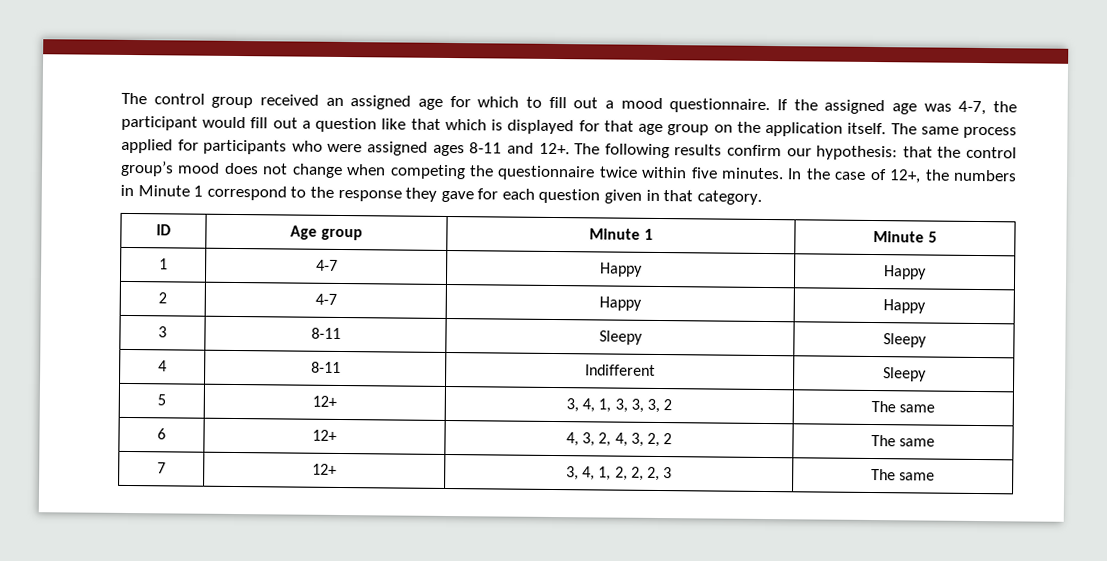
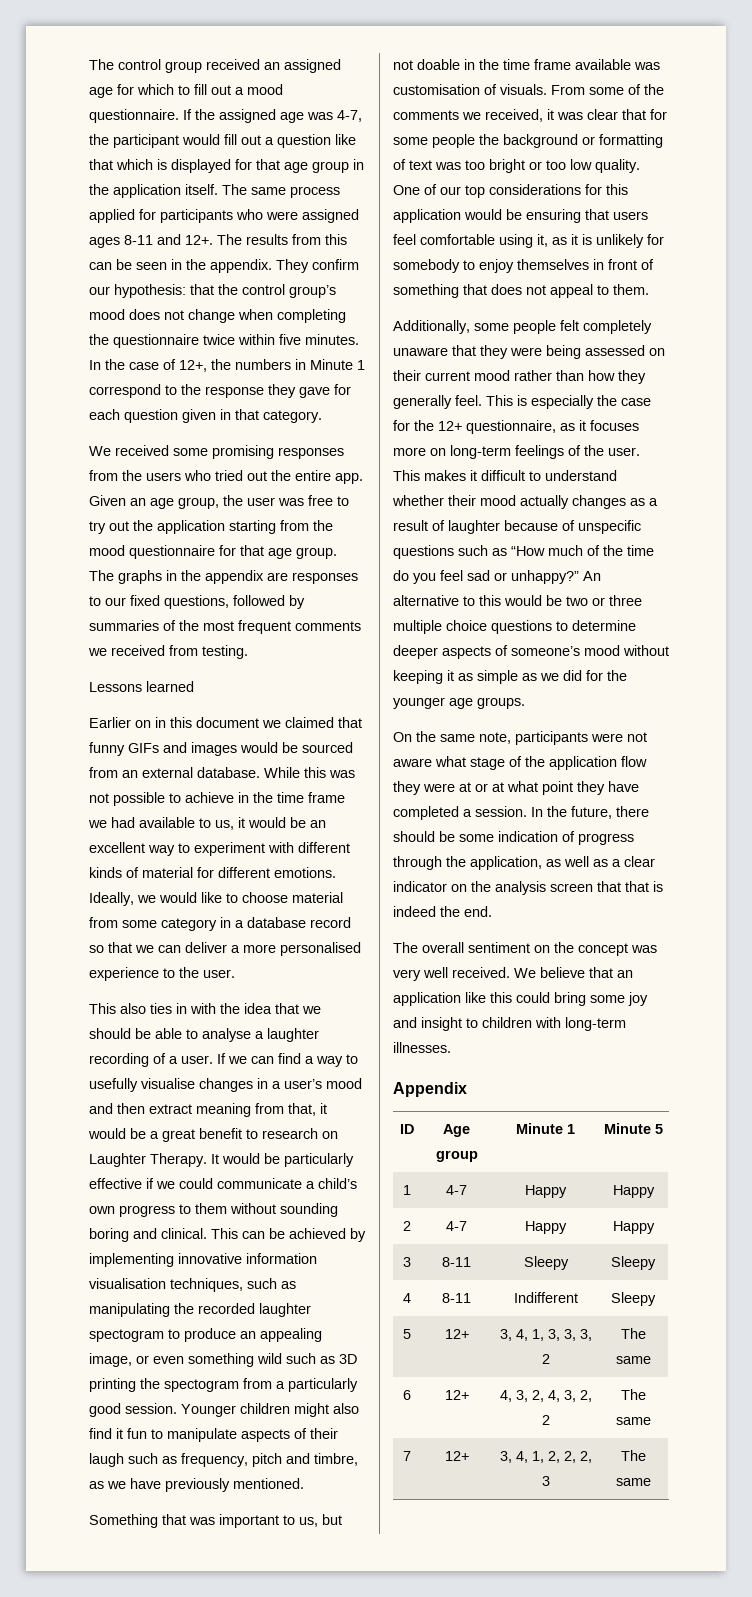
- If the assigned age was 4-7, the participant would fill out a question like that which is displayed for that age group on the application itself.
+ If the assigned age was 4-7, the participant would fill out a question like that which is displayed for that age group in the application itself.
- The following results confirm our hypothesis: that the control group’s mood does not change when competing the questionnaire twice within five minutes.
+ The results from this can be seen in the appendix. They confirm our hypothesis: that the control group’s mood does not change when completing the questionnaire twice within five minutes.
+ We received some promising responses from the users who tried out the entire app. Given an age group, the user was free to try out the application starting from the mood questionnaire for that age group. The graphs in the appendix are responses to our fixed questions, followed by summaries of the most frequent comments we received from testing.
+ Lessons learned
+ Earlier on in this document we claimed that funny GIFs and images would be sourced from an external database. While this was not possible to achieve in the time frame we had available to us, it would be an excellent way to experiment with different kinds of material for different emotions. Ideally, we would like to choose material from some category in a database record so that we can deliver a more personalised experience to the user.
+ This also ties in with the idea that we should be able to analyse a laughter recording of a user. If we can find a way to usefully visualise changes in a user’s mood and then extract meaning from that, it would be a great benefit to research on Laughter Therapy. It would be particularly effective if we could communicate a child’s own progress to them without sounding boring and clinical. This can be achieved by implementing innovative information visualisation techniques, such as manipulating the recorded laughter spectogram to produce an appealing image, or even something wild such as 3D printing the spectogram from a particularly good session. Younger children might also find it fun to manipulate aspects of their laugh such as frequency, pitch and timbre, as we have previously mentioned.
+ Something that was important to us, but not doable in the time frame available was customisation of visuals. From some of the comments we received, it was clear that for some people the background or formatting of text was too bright or too low quality. One of our top considerations for this application would be ensuring that users feel comfortable using it, as it is unlikely for somebody to enjoy themselves in front of something that does not appeal to them.
+ Additionally, some people felt completely unaware that they were being assessed on their current mood rather than how they generally feel. This is especially the case for the 12+ questionnaire, as it focuses more on long-term feelings of the user. This makes it difficult to understand whether their mood actually changes as a result of laughter because of unspecific questions such as “How much of the time do you feel sad or unhappy?” An alternative to this would be two or three multiple choice questions to determine deeper aspects of someone’s mood without keeping it as simple as we did for the younger age groups.
+ On the same note, participants were not aware what stage of the application flow they were at or at what point they have completed a session. In the future, there should be some indication of progress through the application, as well as a clear indicator on the analysis screen that that is indeed the end.
+ The overall sentiment on the concept was very well received. We believe that an application like this could bring some joy and insight to children with long-term illnesses.
+ Appendix

